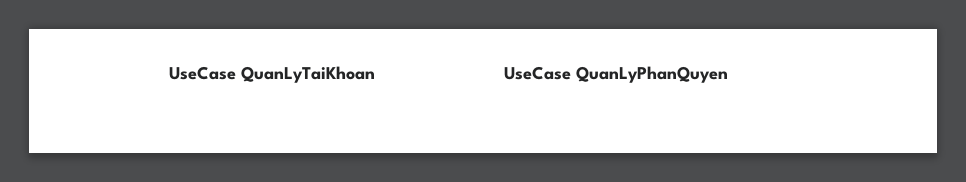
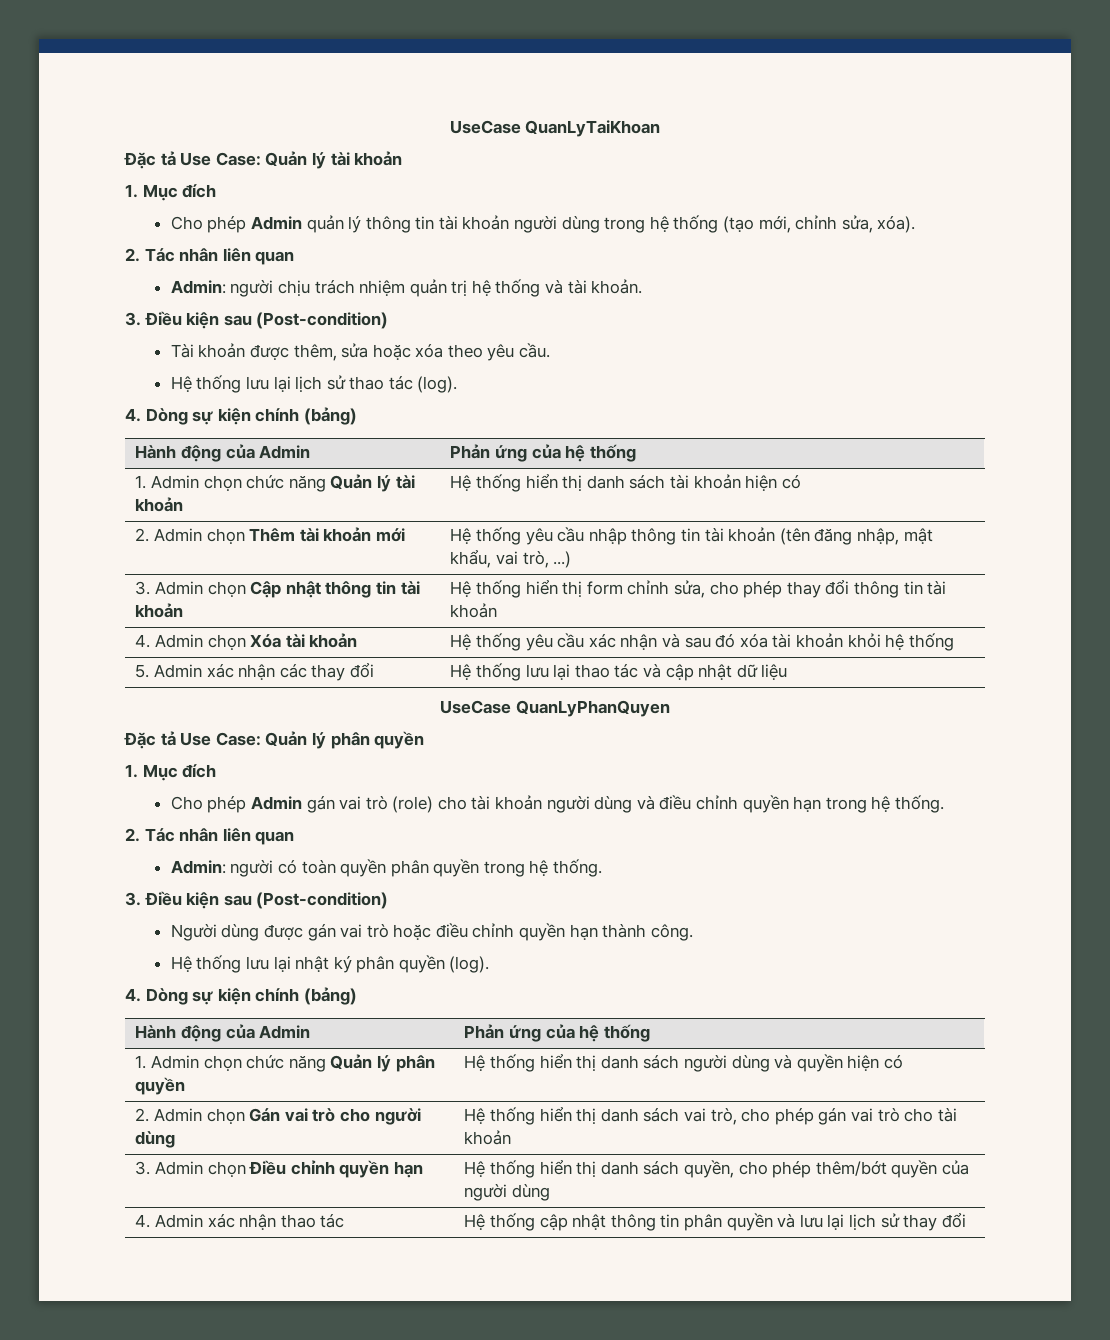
+ Đặc tả Use Case: Quản lý tài khoản
+ 1. Mục đích
+ Cho phép Admin quản lý thông tin tài khoản người dùng trong hệ thống (tạo mới, chỉnh sửa, xóa).
+ 2. Tác nhân liên quan
+ Admin: người chịu trách nhiệm quản trị hệ thống và tài khoản.
+ 3. Điều kiện sau (Post-condition)
+ Tài khoản được thêm, sửa hoặc xóa theo yêu cầu.
+ Hệ thống lưu lại lịch sử thao tác (log).
+ 4. Dòng sự kiện chính (bảng)
+ Hành động của Admin | Phản ứng của hệ thống
+ 1. Admin chọn chức năng Quản lý tài khoản | Hệ thống hiển thị danh sách tài khoản hiện có
+ 2. Admin chọn Thêm tài khoản mới | Hệ thống yêu cầu nhập thông tin tài khoản (tên đăng nhập, mật khẩu, vai trò, ...)
+ 3. Admin chọn Cập nhật thông tin tài khoản | Hệ thống hiển thị form chỉnh sửa, cho phép thay đổi thông tin tài khoản
+ 4. Admin chọn Xóa tài khoản | Hệ thống yêu cầu xác nhận và sau đó xóa tài khoản khỏi hệ thống
+ 5. Admin xác nhận các thay đổi | Hệ thống lưu lại thao tác và cập nhật dữ liệu
  UseCase QuanLyPhanQuyen
+ Đặc tả Use Case: Quản lý phân quyền
+ 1. Mục đích
+ Cho phép Admin gán vai trò (role) cho tài khoản người dùng và điều chỉnh quyền hạn trong hệ thống.
+ 2. Tác nhân liên quan
+ Admin: người có toàn quyền phân quyền trong hệ thống.
+ 3. Điều kiện sau (Post-condition)
+ Người dùng được gán vai trò hoặc điều chỉnh quyền hạn thành công.
+ Hệ thống lưu lại nhật ký phân quyền (log).
+ 4. Dòng sự kiện chính (bảng)
+ Hành động của Admin | Phản ứng của hệ thống
+ 1. Admin chọn chức năng Quản lý phân quyền | Hệ thống hiển thị danh sách người dùng và quyền hiện có
+ 2. Admin chọn Gán vai trò cho người dùng | Hệ thống hiển thị danh sách vai trò, cho phép gán vai trò cho tài khoản
+ 3. Admin chọn Điều chỉnh quyền hạn | Hệ thống hiển thị danh sách quyền, cho phép thêm/bớt quyền của người dùng
+ 4. Admin xác nhận thao tác | Hệ thống cập nhật thông tin phân quyền và lưu lại lịch sử thay đổi

